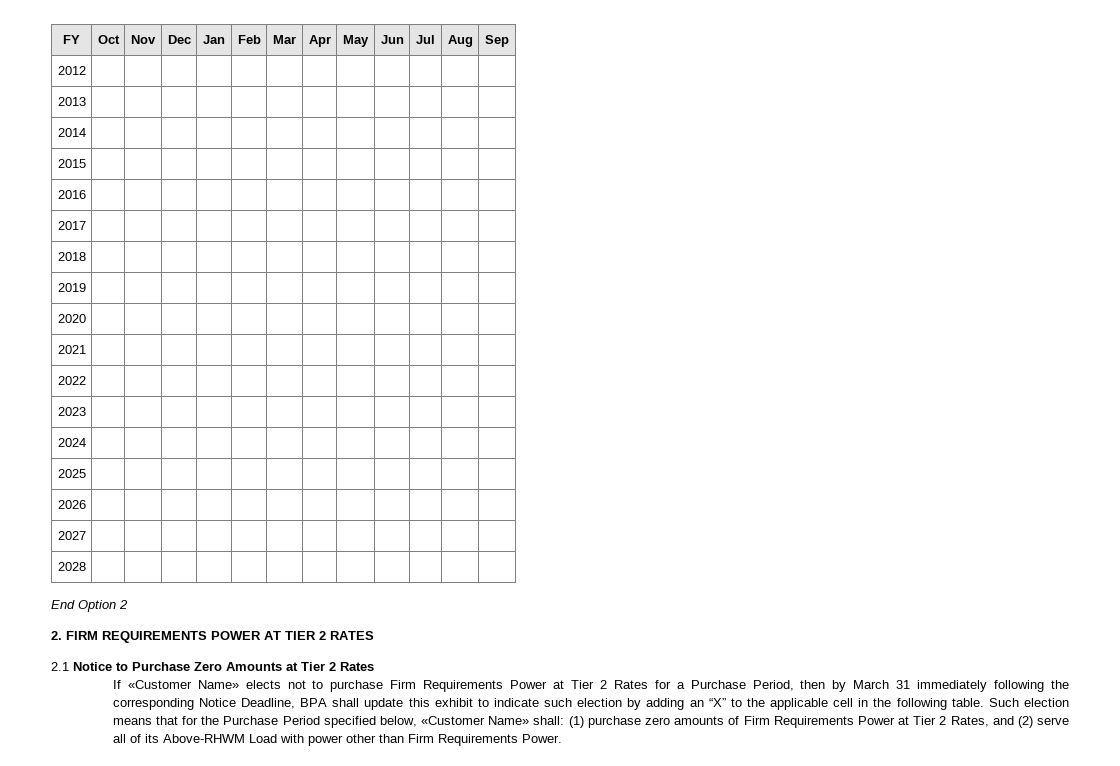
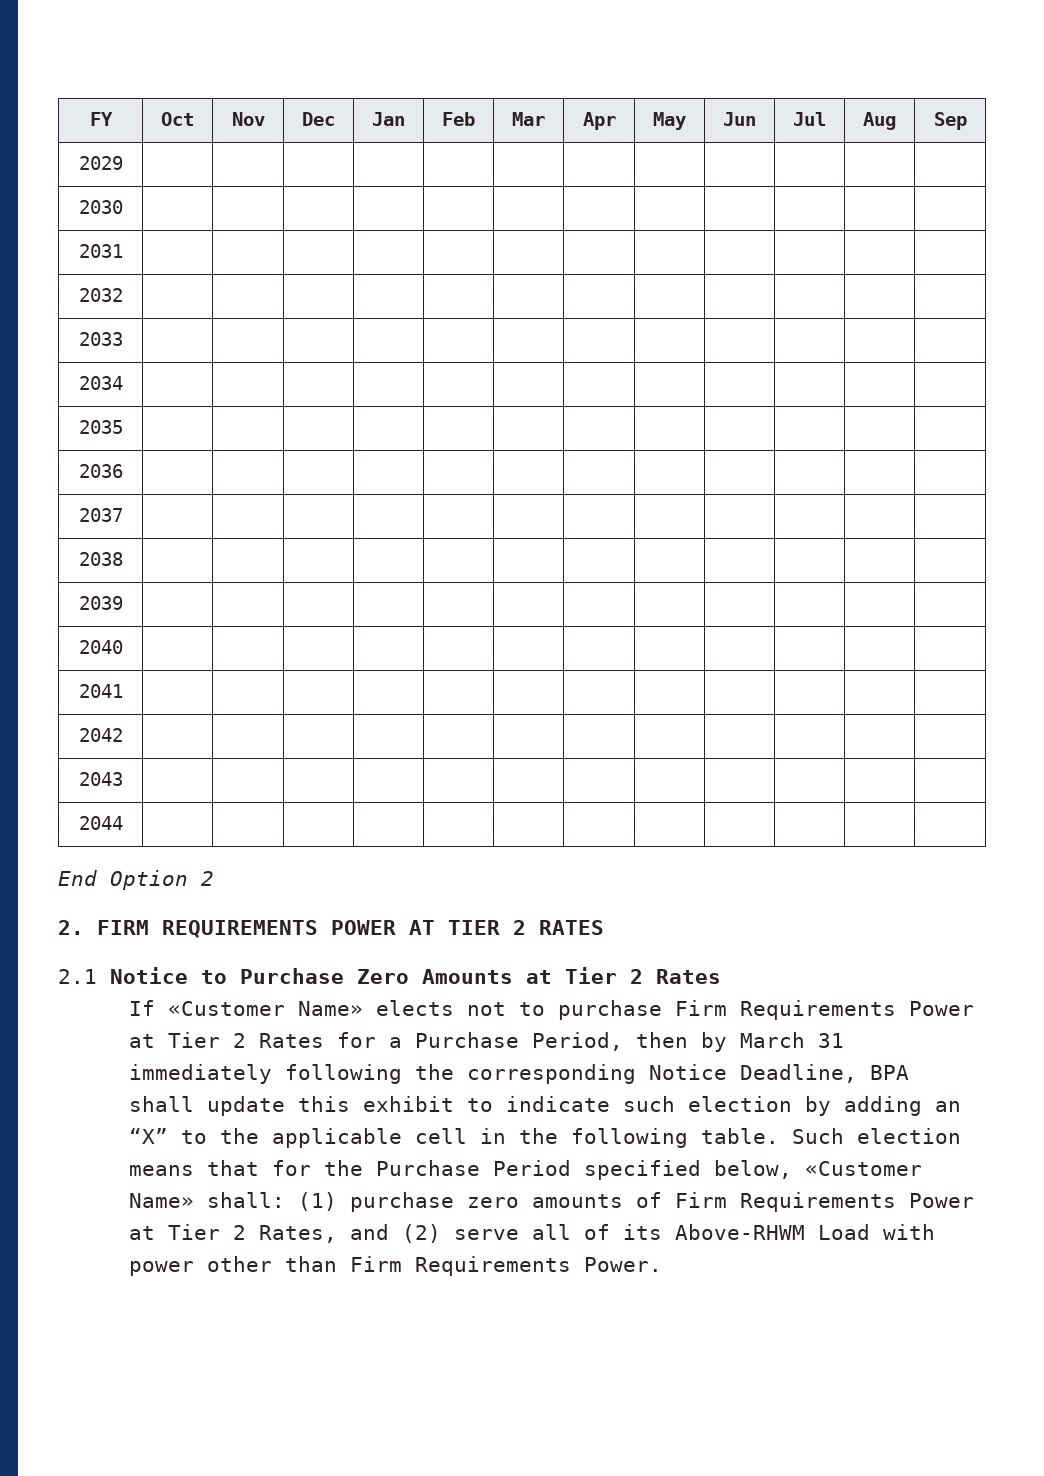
- 2012 | | | | | | | | | | | |
- 2013 | | | | | | | | | | | |
- 2014 | | | | | | | | | | | |
- 2015 | | | | | | | | | | | |
- 2016 | | | | | | | | | | | |
- 2017 | | | | | | | | | | | |
- 2018 | | | | | | | | | | | |
- 2019 | | | | | | | | | | | |
- 2020 | | | | | | | | | | | |
- 2021 | | | | | | | | | | | |
- 2022 | | | | | | | | | | | |
- 2023 | | | | | | | | | | | |
- 2024 | | | | | | | | | | | |
- 2025 | | | | | | | | | | | |
- 2026 | | | | | | | | | | | |
- 2027 | | | | | | | | | | | |
- 2028 | | | | | | | | | | | |
+ 2029 | | | | | | | | | | | |
+ 2030 | | | | | | | | | | | |
+ 2031 | | | | | | | | | | | |
+ 2032 | | | | | | | | | | | |
+ 2033 | | | | | | | | | | | |
+ 2034 | | | | | | | | | | | |
+ 2035 | | | | | | | | | | | |
+ 2036 | | | | | | | | | | | |
+ 2037 | | | | | | | | | | | |
+ 2038 | | | | | | | | | | | |
+ 2039 | | | | | | | | | | | |
+ 2040 | | | | | | | | | | | |
+ 2041 | | | | | | | | | | | |
+ 2042 | | | | | | | | | | | |
+ 2043 | | | | | | | | | | | |
+ 2044 | | | | | | | | | | | |

